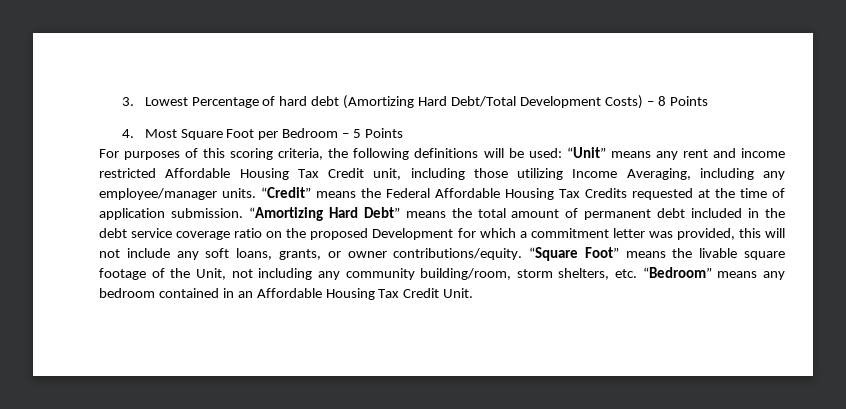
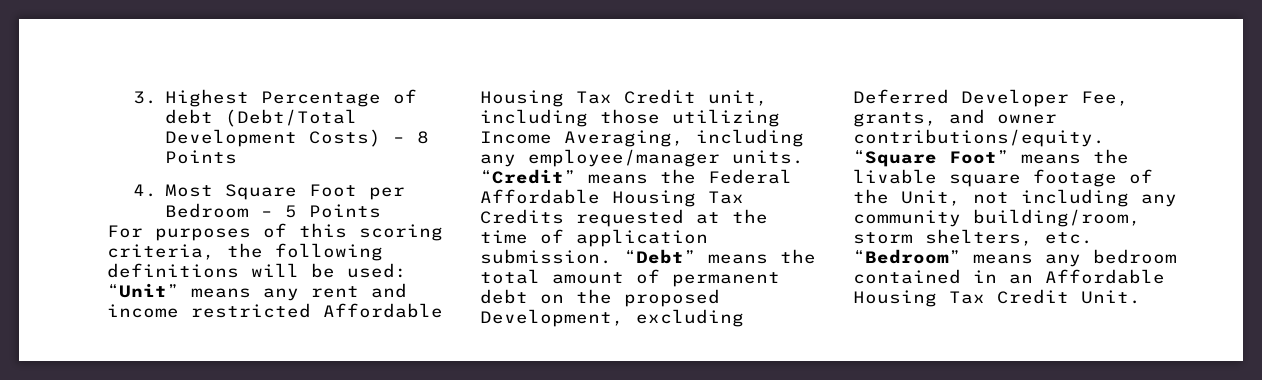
- 3. Lowest Percentage of hard debt (Amortizing Hard Debt/Total Development Costs) – 8 Points
+ 3. Highest Percentage of debt (Debt/Total Development Costs) – 8 Points
- “Amortizing Hard Debt” means the total amount of permanent debt included in the debt service coverage ratio on the proposed Development for which a commitment letter was provided, this will not include any soft loans, grants, or owner contributions/equity.
+ “Debt” means the total amount of permanent debt on the proposed Development, excluding Deferred Developer Fee, grants, and owner contributions/equity.

